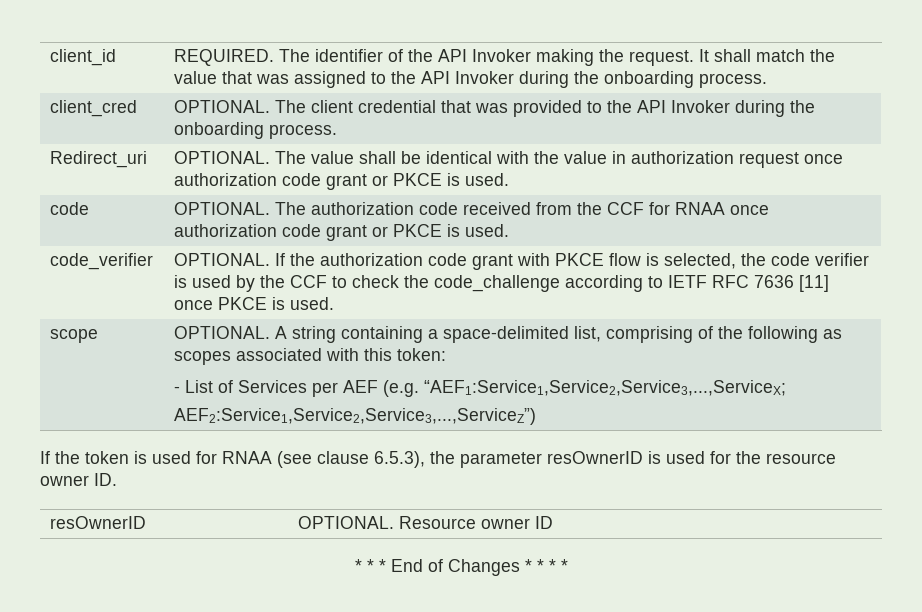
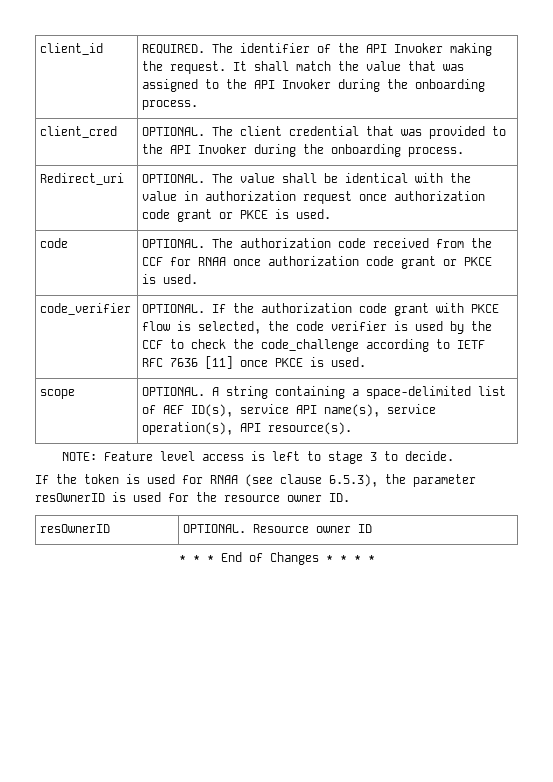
- scope | OPTIONAL. A string containing a space-delimited list, comprising of the following as scopes associated with this token:
- - List of Services per AEF (e.g. “AEF1:Service1,Service2,Service3,...,ServiceX;
- AEF2:Service1,Service2,Service3,...,ServiceZ”)
+ scope | OPTIONAL. A string containing a space-delimited list of AEF ID(s), service API name(s), service operation(s), API resource(s).
+ NOTE: Feature level access is left to stage 3 to decide.

